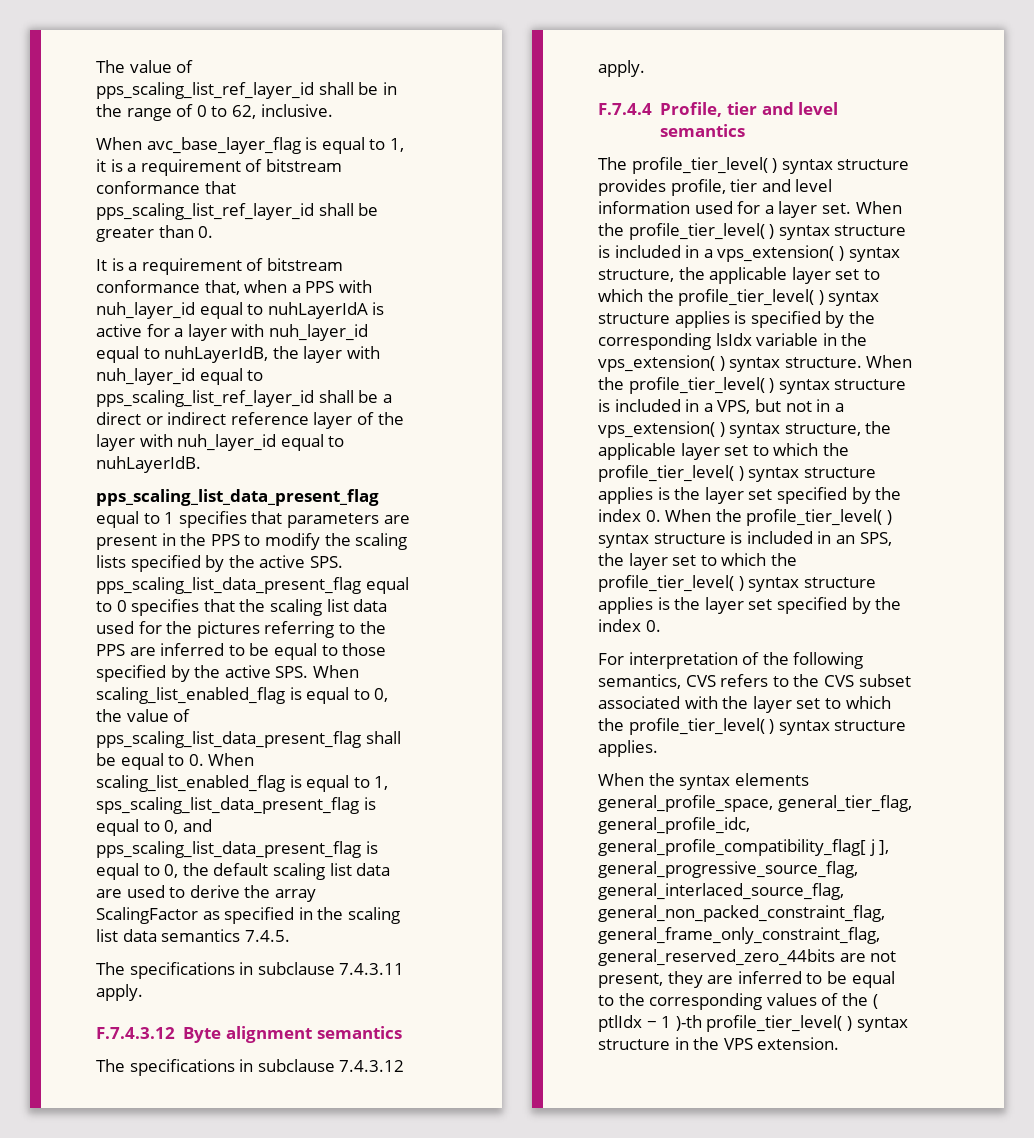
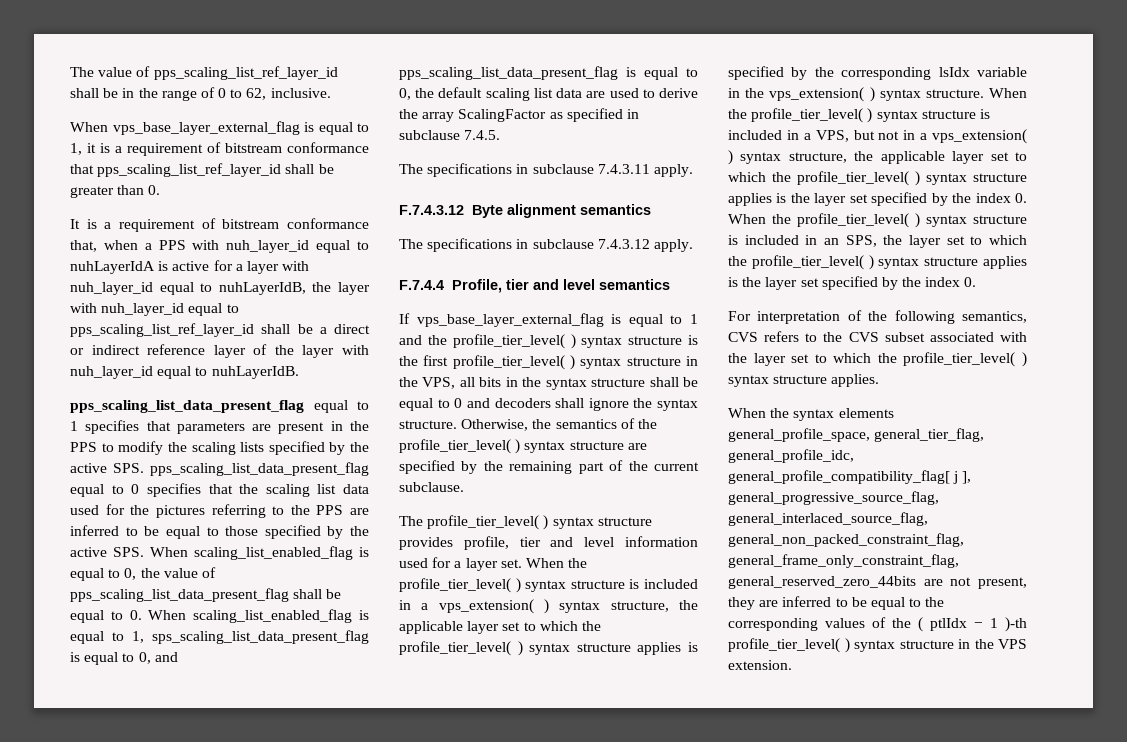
- When avc_base_layer_flag is equal to 1, it is a requirement of bitstream conformance that pps_scaling_list_ref_layer_id shall be greater than 0.
+ When vps_base_layer_external_flag is equal to 1, it is a requirement of bitstream conformance that pps_scaling_list_ref_layer_id shall be greater than 0.
- pps_scaling_list_data_present_flag equal to 1 specifies that parameters are present in the PPS to modify the scaling lists specified by the active SPS. pps_scaling_list_data_present_flag equal to 0 specifies that the scaling list data used for the pictures referring to the PPS are inferred to be equal to those specified by the active SPS. When scaling_list_enabled_flag is equal to 0, the value of pps_scaling_list_data_present_flag shall be equal to 0. When scaling_list_enabled_flag is equal to 1, sps_scaling_list_data_present_flag is equal to 0, and pps_scaling_list_data_present_flag is equal to 0, the default scaling list data are used to derive the array ScalingFactor as specified in the scaling list data semantics 7.4.5.
+ pps_scaling_list_data_present_flag equal to 1 specifies that parameters are present in the PPS to modify the scaling lists specified by the active SPS. pps_scaling_list_data_present_flag equal to 0 specifies that the scaling list data used for the pictures referring to the PPS are inferred to be equal to those specified by the active SPS. When scaling_list_enabled_flag is equal to 0, the value of pps_scaling_list_data_present_flag shall be equal to 0. When scaling_list_enabled_flag is equal to 1, sps_scaling_list_data_present_flag is equal to 0, and pps_scaling_list_data_present_flag is equal to 0, the default scaling list data are used to derive the array ScalingFactor as specified in subclause 7.4.5.
+ If vps_base_layer_external_flag is equal to 1 and the profile_tier_level( ) syntax structure is the first profile_tier_level( ) syntax structure in the VPS, all bits in the syntax structure shall be equal to 0 and decoders shall ignore the syntax structure. Otherwise, the semantics of the profile_tier_level( ) syntax structure are specified by the remaining part of the current subclause.

